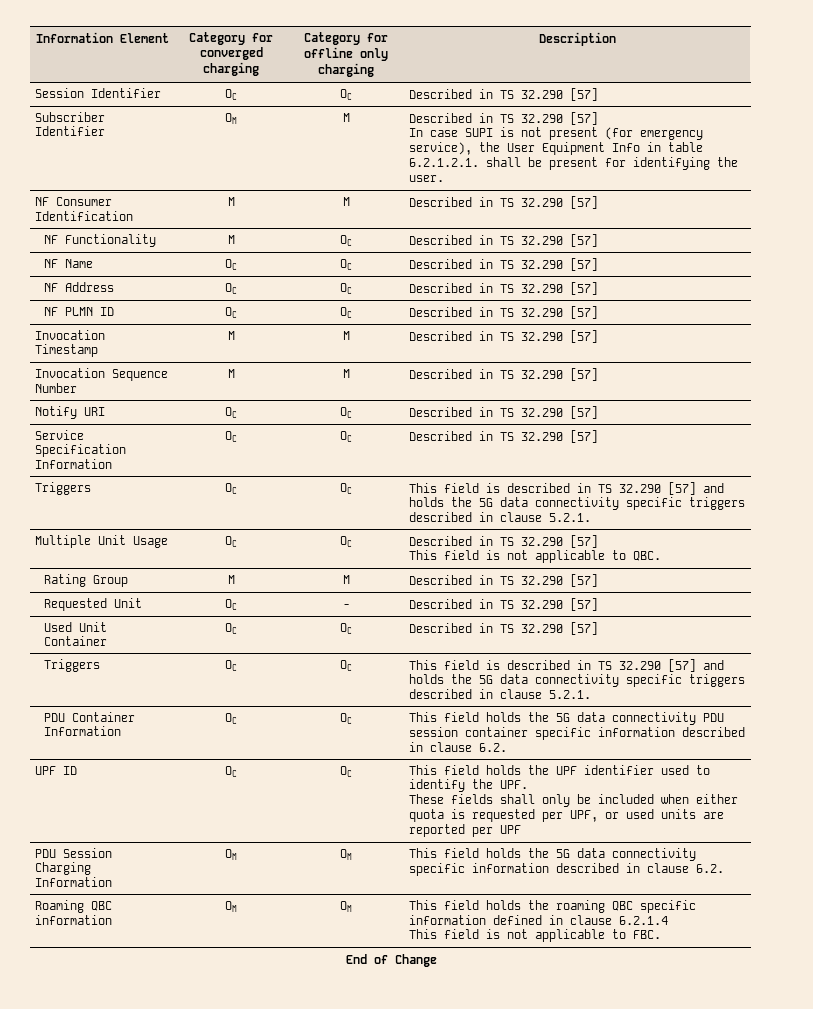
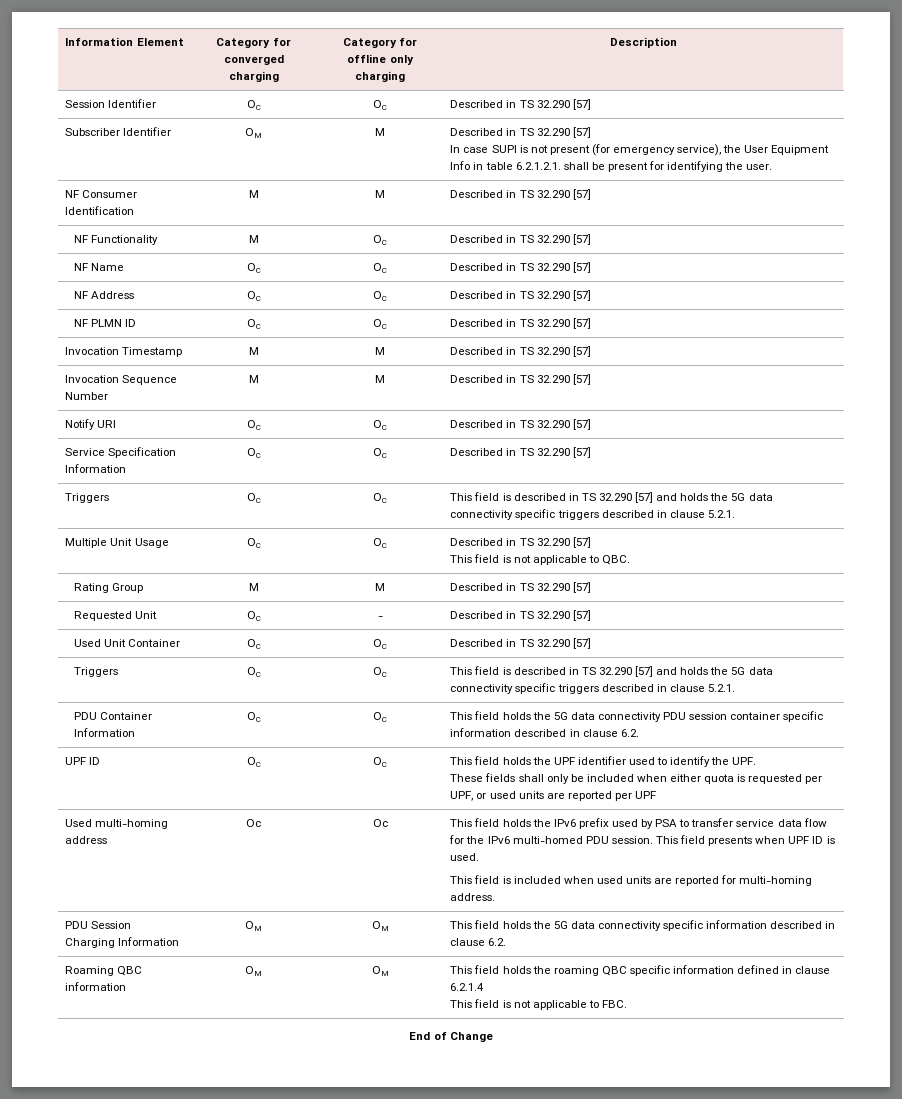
+ Used multi-homing address | Oc | Oc | This field holds the IPv6 prefix used by PSA to transfer service data flow for the IPv6 multi-homed PDU session. This field presents when UPF ID is used.
+ This field is included when used units are reported for multi-homing address.

